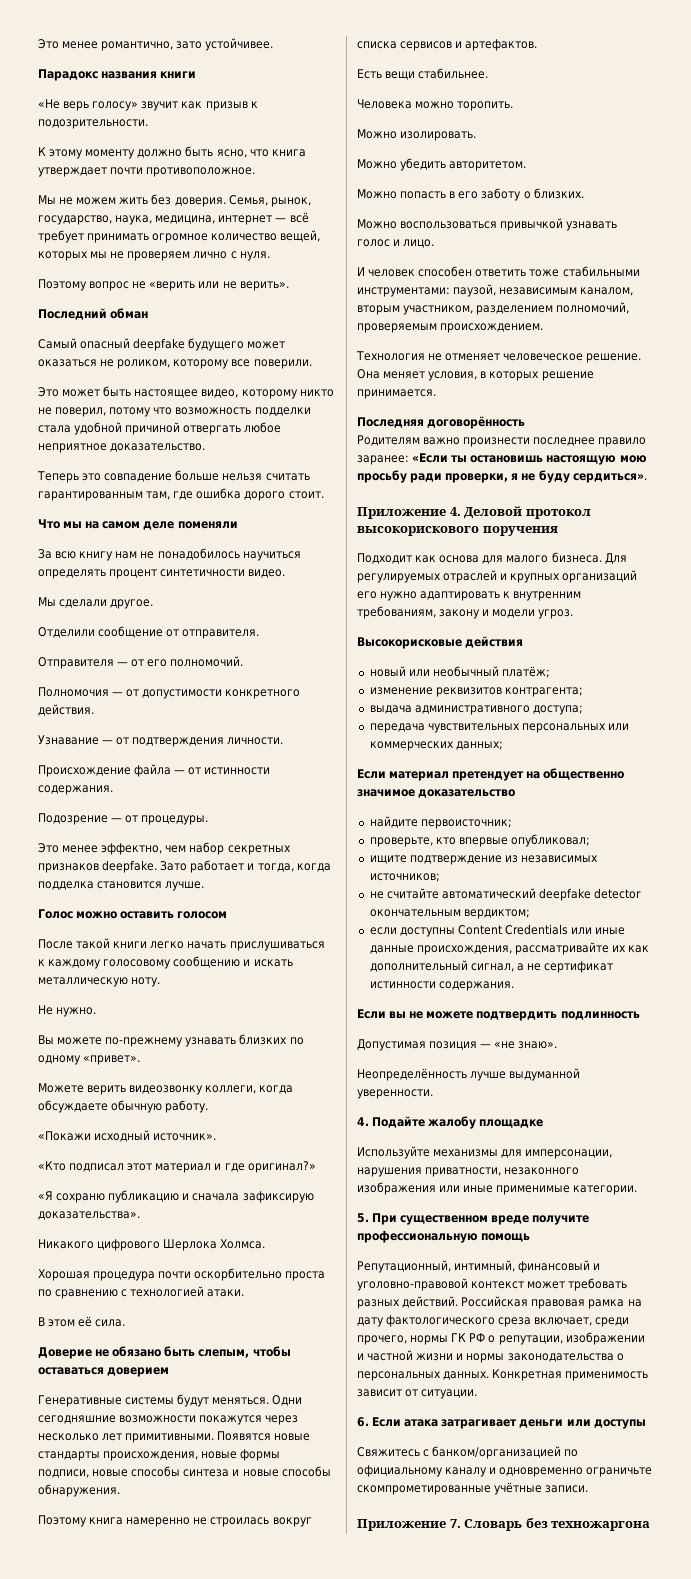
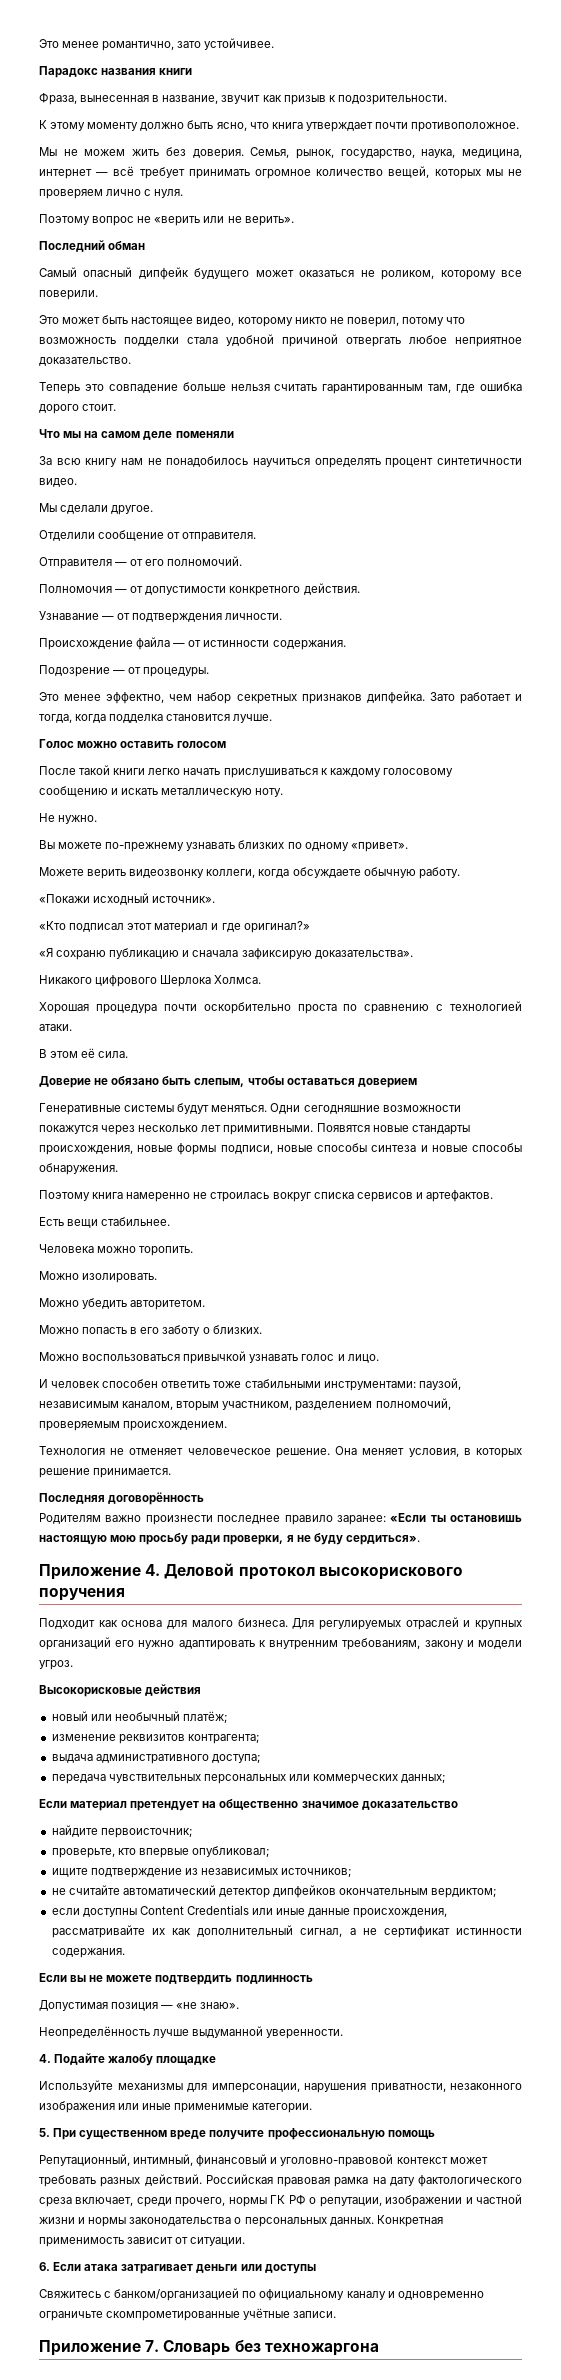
- «Не верь голосу» звучит как призыв к подозрительности.
+ Фраза, вынесенная в название, звучит как призыв к подозрительности.
- Самый опасный deepfake будущего может оказаться не роликом, которому все поверили.
+ Самый опасный дипфейк будущего может оказаться не роликом, которому все поверили.
- Это менее эффектно, чем набор секретных признаков deepfake.
+ Это менее эффектно, чем набор секретных признаков дипфейка.
- не считайте автоматический deepfake detector окончательным вердиктом;
+ не считайте автоматический детектор дипфейков окончательным вердиктом;

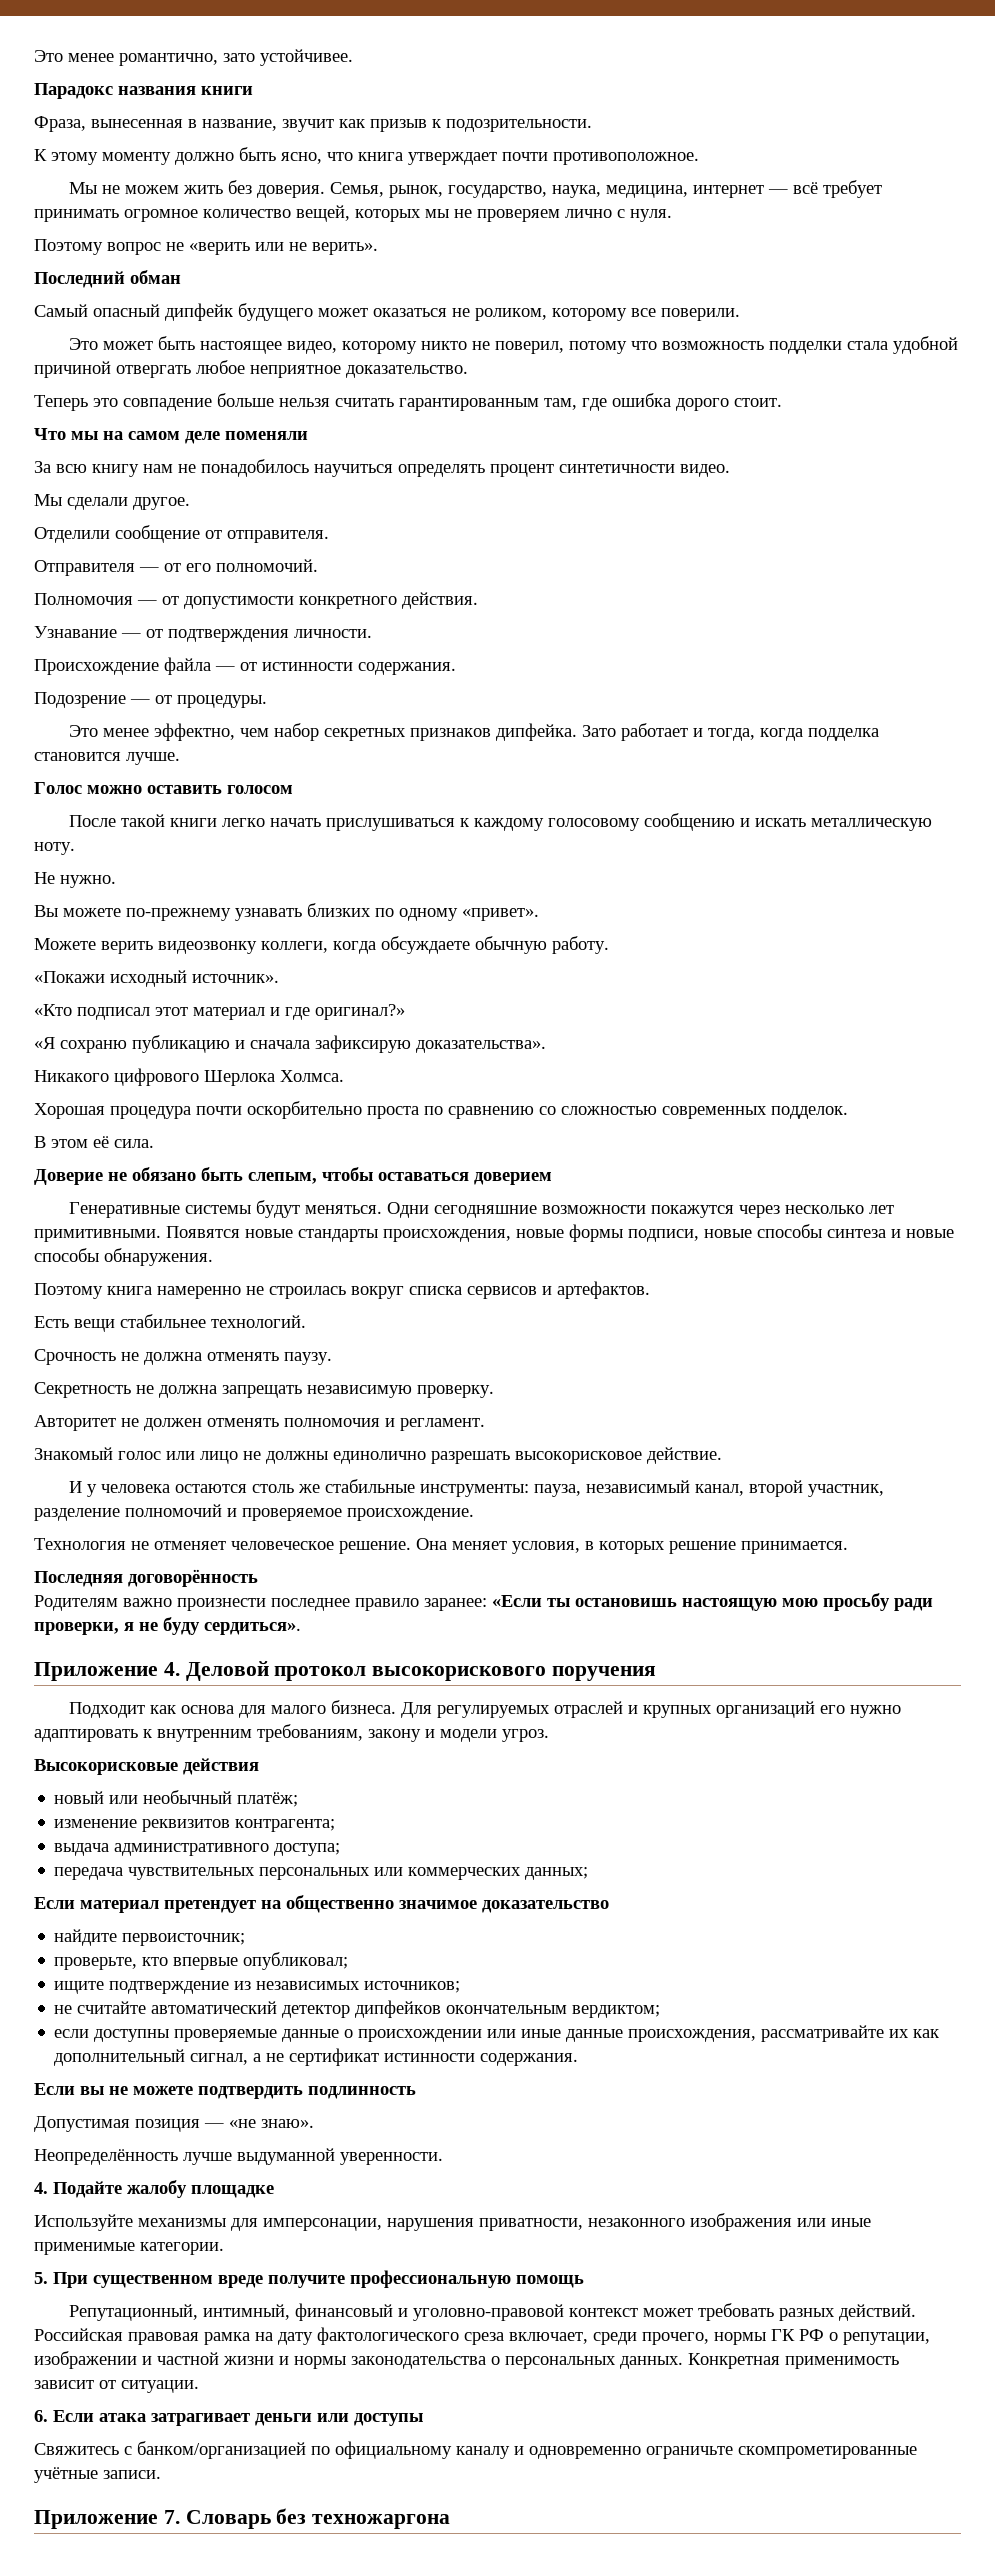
- Хорошая процедура почти оскорбительно проста по сравнению с технологией атаки.
+ Хорошая процедура почти оскорбительно проста по сравнению со сложностью современных подделок.
- Есть вещи стабильнее.
- Человека можно торопить.
- Можно изолировать.
- Можно убедить авторитетом.
- Можно попасть в его заботу о близких.
- Можно воспользоваться привычкой узнавать голос и лицо.
- И человек способен ответить тоже стабильными инструментами: паузой, независимым каналом, вторым участником, разделением полномочий, проверяемым происхождением.
+ Есть вещи стабильнее технологий.
+ Срочность не должна отменять паузу.
+ Секретность не должна запрещать независимую проверку.
+ Авторитет не должен отменять полномочия и регламент.
+ Знакомый голос или лицо не должны единолично разрешать высокорисковое действие.
+ И у человека остаются столь же стабильные инструменты: пауза, независимый канал, второй участник, разделение полномочий и проверяемое происхождение.
- если доступны Content Credentials или иные данные происхождения, рассматривайте их как дополнительный сигнал, а не сертификат истинности содержания.
+ если доступны проверяемые данные о происхождении или иные данные происхождения, рассматривайте их как дополнительный сигнал, а не сертификат истинности содержания.

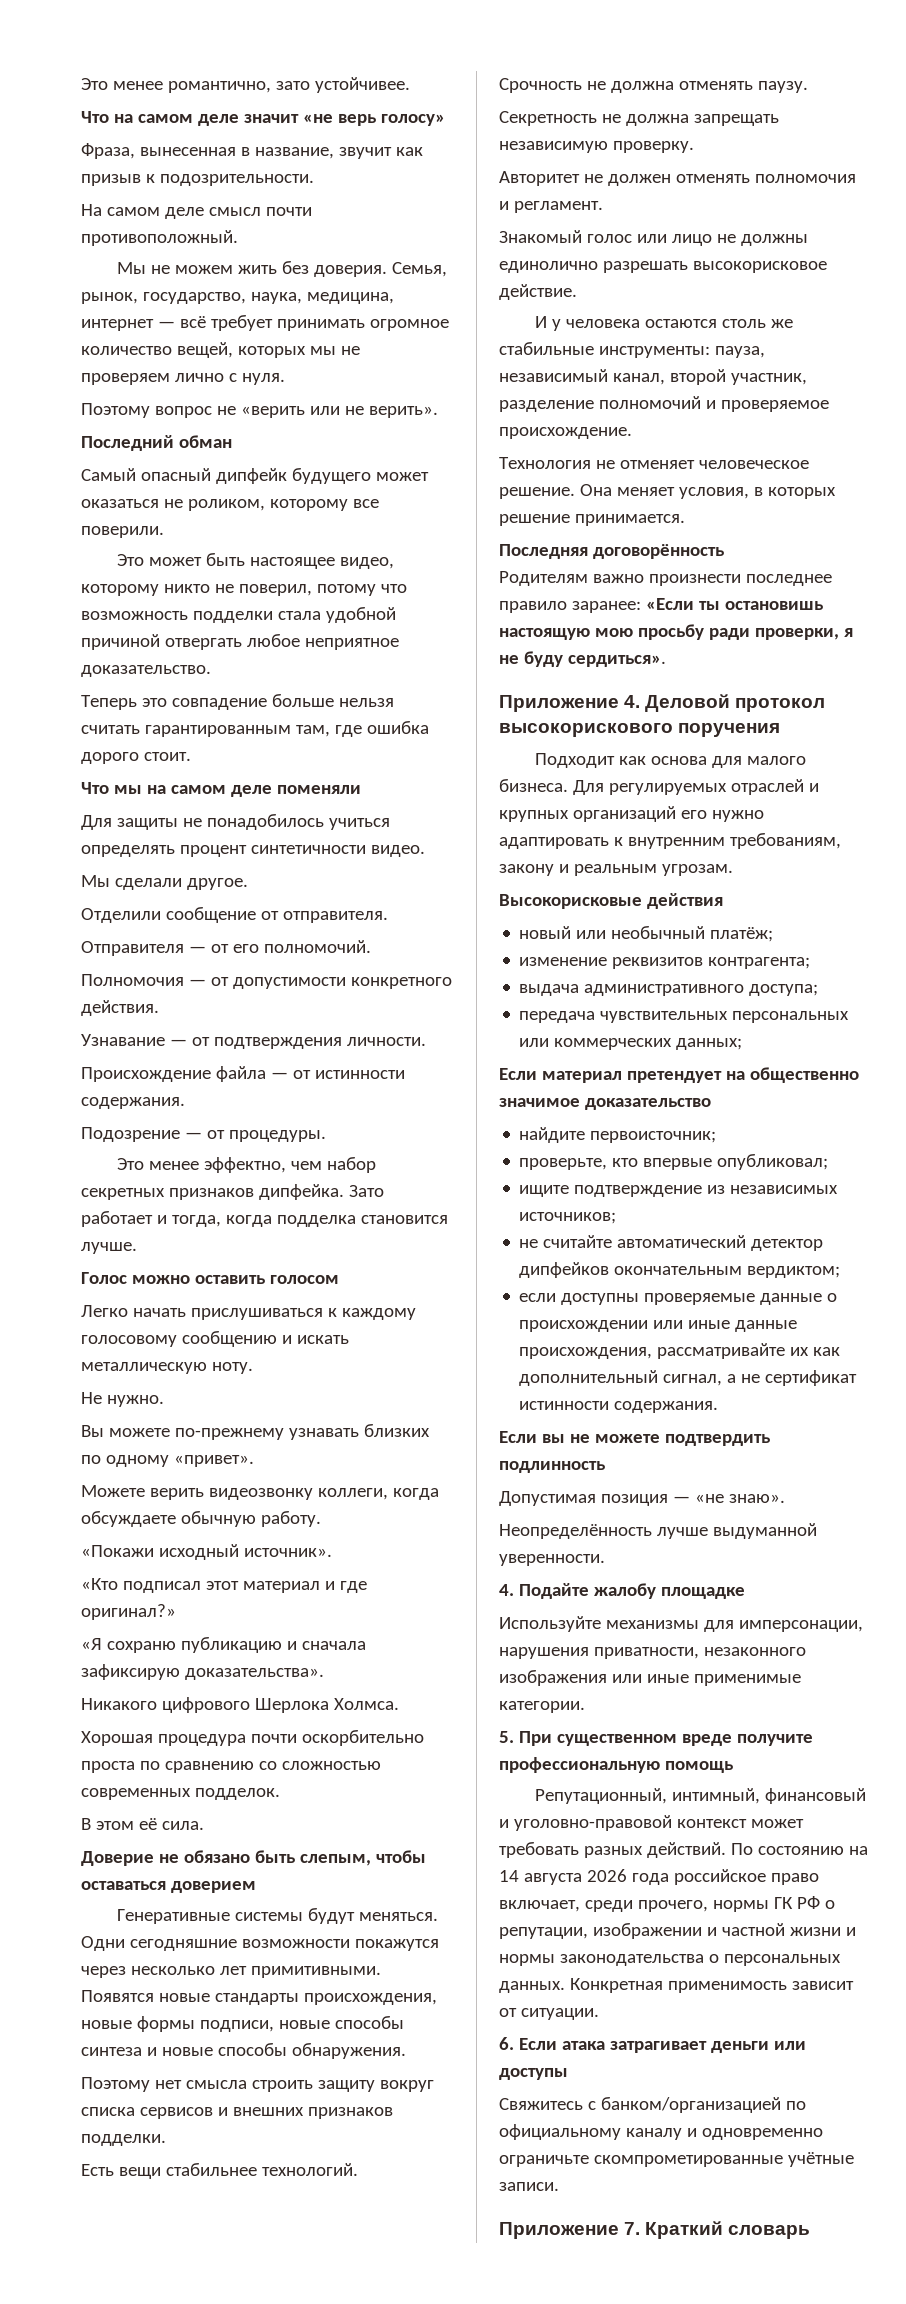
- Парадокс названия книги
+ Что на самом деле значит «не верь голосу»
- К этому моменту должно быть ясно, что книга утверждает почти противоположное.
+ На самом деле смысл почти противоположный.
- За всю книгу нам не понадобилось научиться определять процент синтетичности видео.
+ Для защиты не понадобилось учиться определять процент синтетичности видео.
- После такой книги легко начать прислушиваться к каждому голосовому сообщению и искать металлическую ноту.
+ Легко начать прислушиваться к каждому голосовому сообщению и искать металлическую ноту.
- Поэтому книга намеренно не строилась вокруг списка сервисов и артефактов.
+ Поэтому нет смысла строить защиту вокруг списка сервисов и внешних признаков подделки.
- Для регулируемых отраслей и крупных организаций его нужно адаптировать к внутренним требованиям, закону и модели угроз.
+ Для регулируемых отраслей и крупных организаций его нужно адаптировать к внутренним требованиям, закону и реальным угрозам.
- Российская правовая рамка на дату фактологического среза включает, среди прочего, нормы ГК РФ о репутации, изображении и частной жизни и нормы законодательства о персональных данных.
+ По состоянию на 14 августа 2026 года российское право включает, среди прочего, нормы ГК РФ о репутации, изображении и частной жизни и нормы законодательства о персональных данных.
- Приложение 7. Словарь без техножаргона
+ Приложение 7. Краткий словарь

